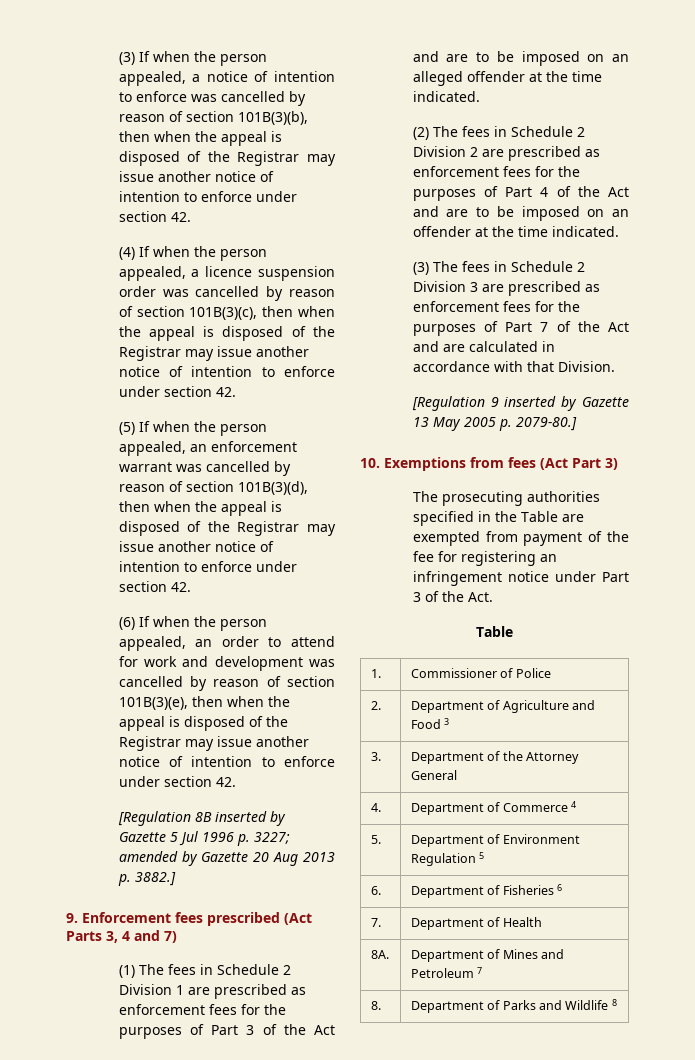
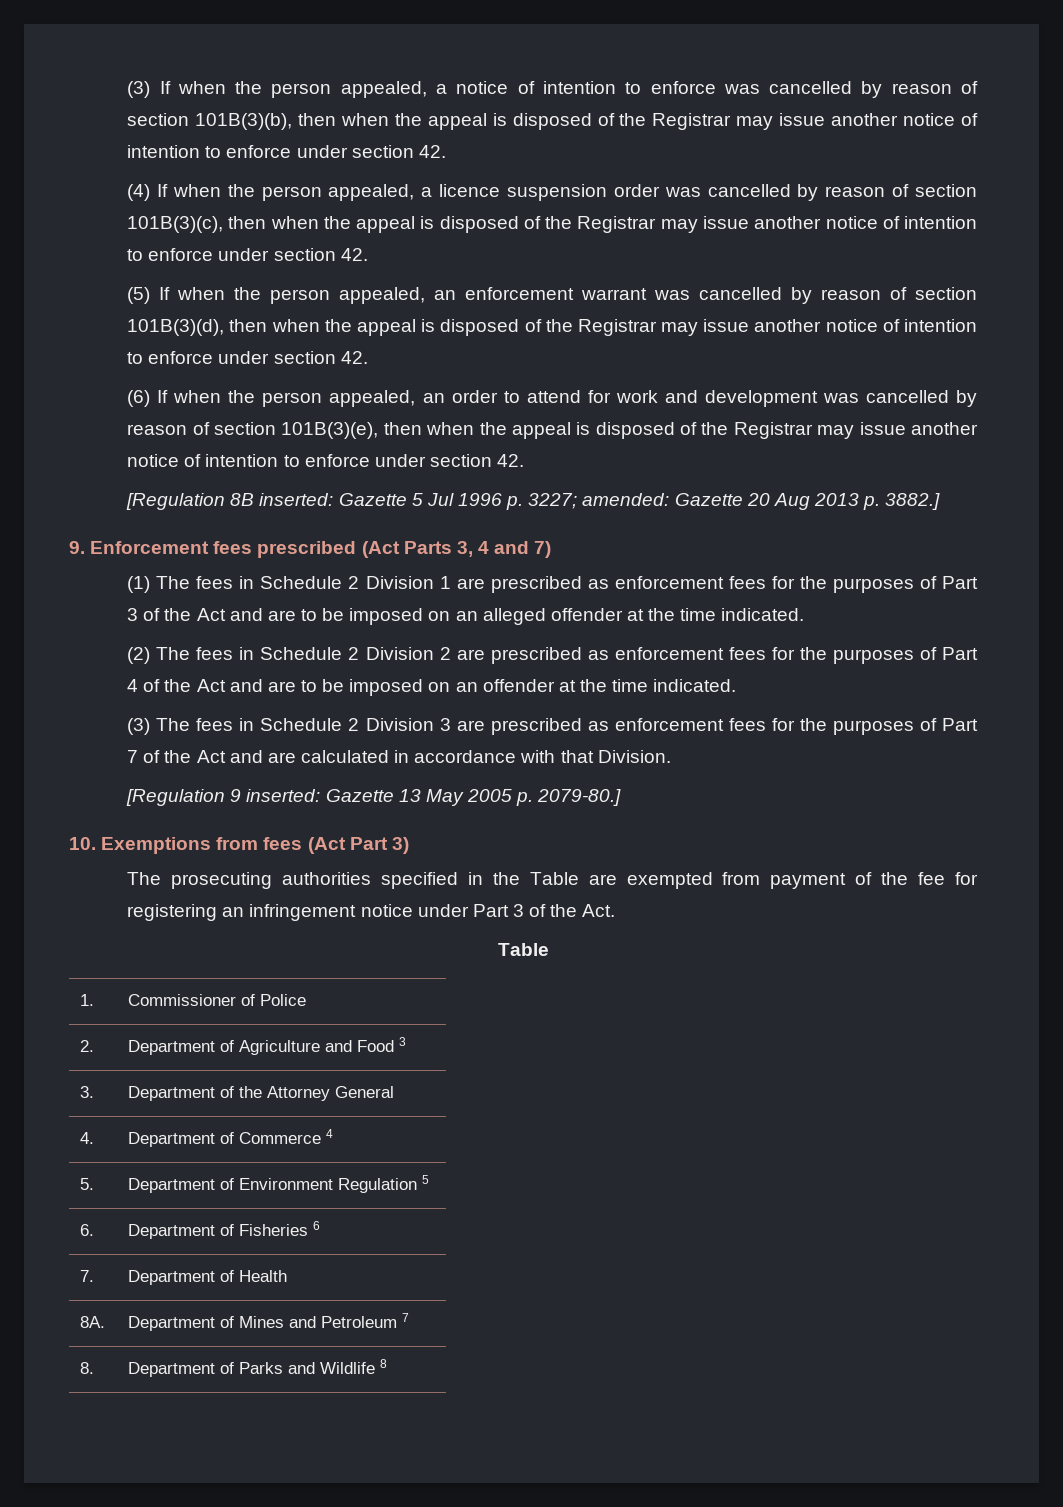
- [Regulation 8B inserted by Gazette 5 Jul 1996 p. 3227; amended by Gazette 20 Aug 2013 p. 3882.]
+ [Regulation 8B inserted: Gazette 5 Jul 1996 p. 3227; amended: Gazette 20 Aug 2013 p. 3882.]
- [Regulation 9 inserted by Gazette 13 May 2005 p. 2079-80.]
+ [Regulation 9 inserted: Gazette 13 May 2005 p. 2079-80.]

